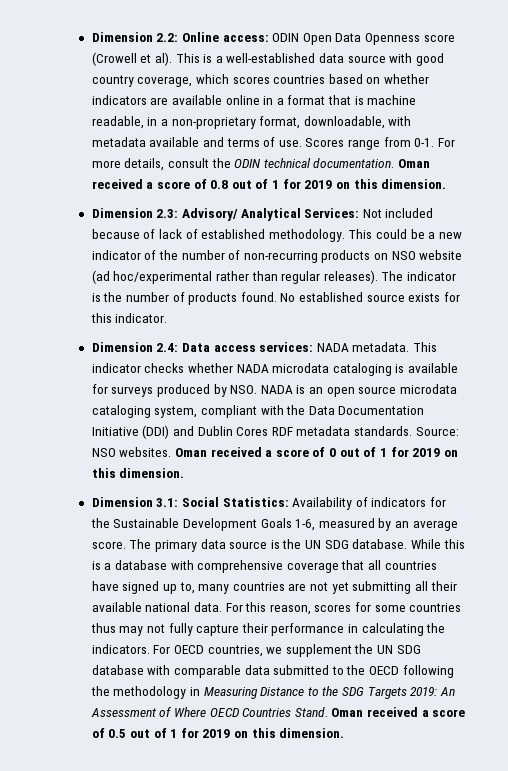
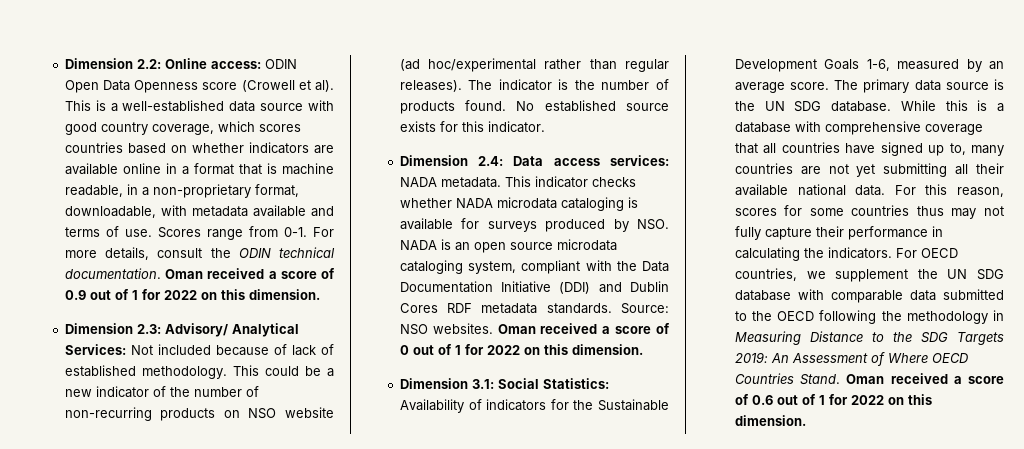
- Oman received a score of 0.8 out of 1 for 2019 on this dimension.
+ Oman received a score of 0.9 out of 1 for 2022 on this dimension.
- Oman received a score of 0 out of 1 for 2019 on this dimension.
+ Oman received a score of 0 out of 1 for 2022 on this dimension.
- Oman received a score of 0.5 out of 1 for 2019 on this dimension.
+ Oman received a score of 0.6 out of 1 for 2022 on this dimension.

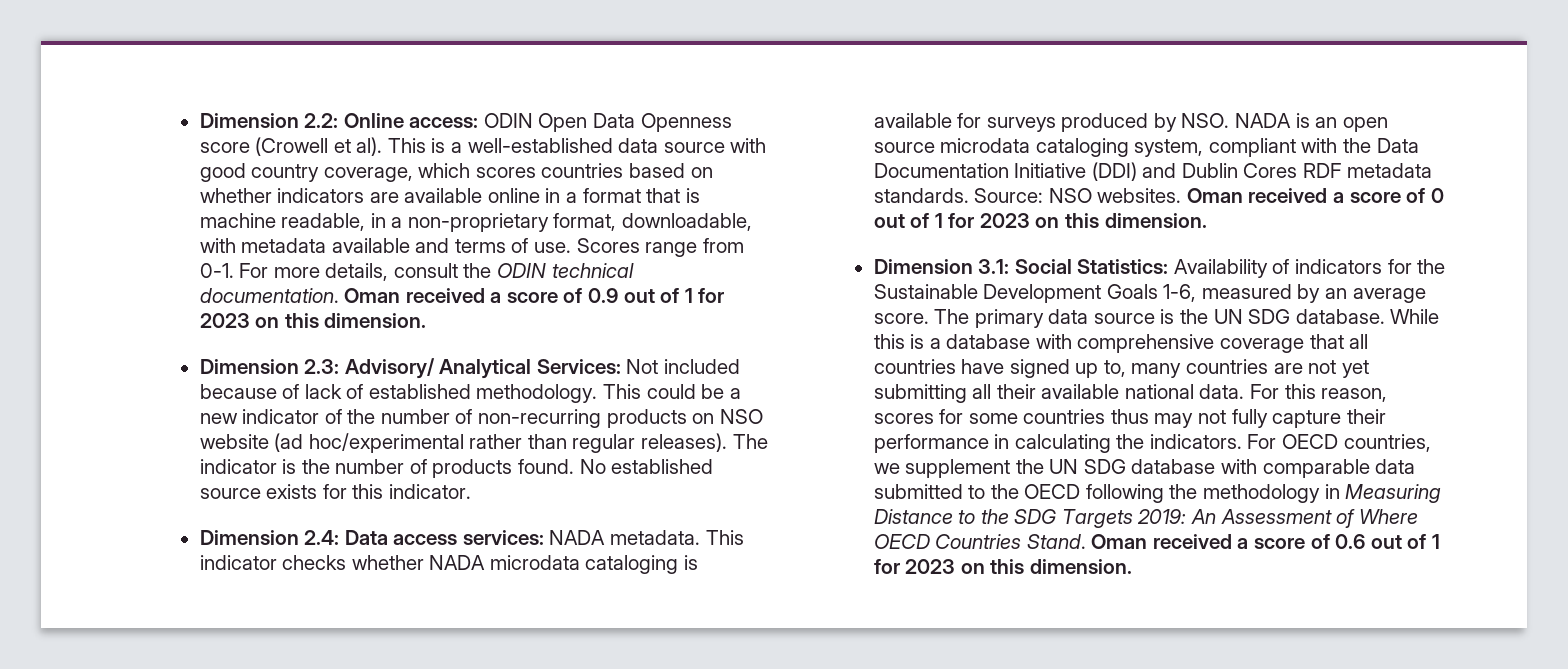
- Oman received a score of 0.9 out of 1 for 2022 on this dimension.
+ Oman received a score of 0.9 out of 1 for 2023 on this dimension.
- Oman received a score of 0 out of 1 for 2022 on this dimension.
+ Oman received a score of 0 out of 1 for 2023 on this dimension.
- Oman received a score of 0.6 out of 1 for 2022 on this dimension.
+ Oman received a score of 0.6 out of 1 for 2023 on this dimension.

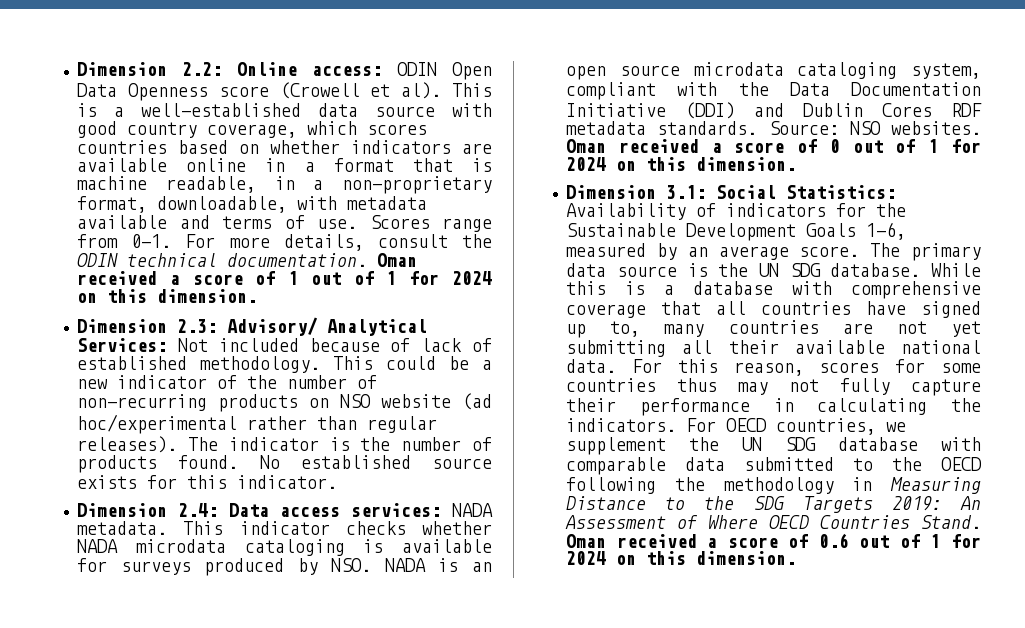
- Oman received a score of 0.9 out of 1 for 2023 on this dimension.
+ Oman received a score of 1 out of 1 for 2024 on this dimension.
- Oman received a score of 0 out of 1 for 2023 on this dimension.
+ Oman received a score of 0 out of 1 for 2024 on this dimension.
- Oman received a score of 0.6 out of 1 for 2023 on this dimension.
+ Oman received a score of 0.6 out of 1 for 2024 on this dimension.

